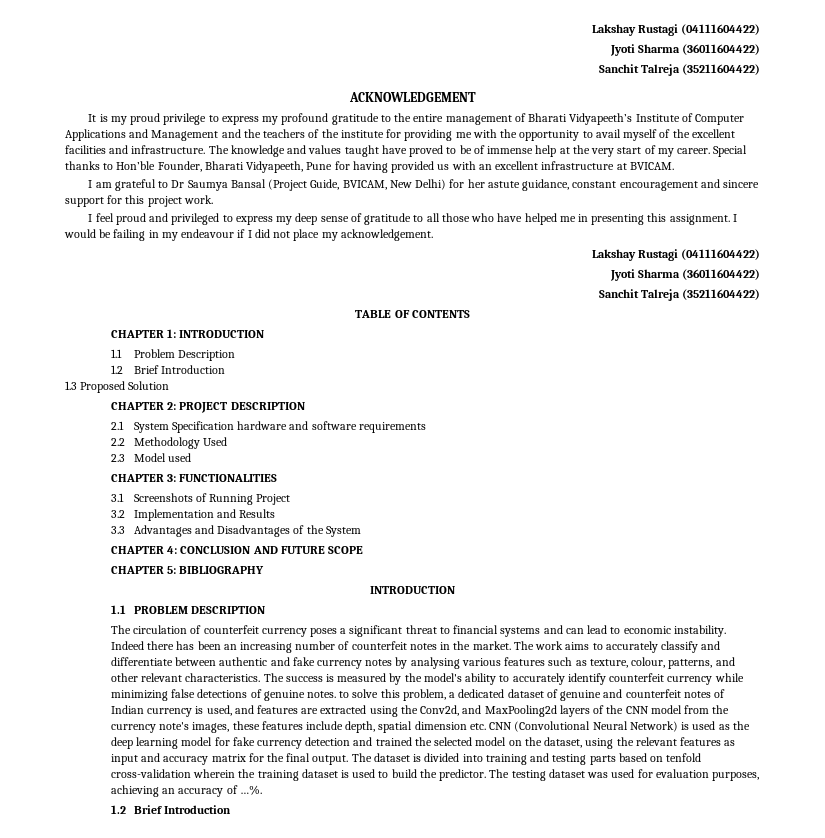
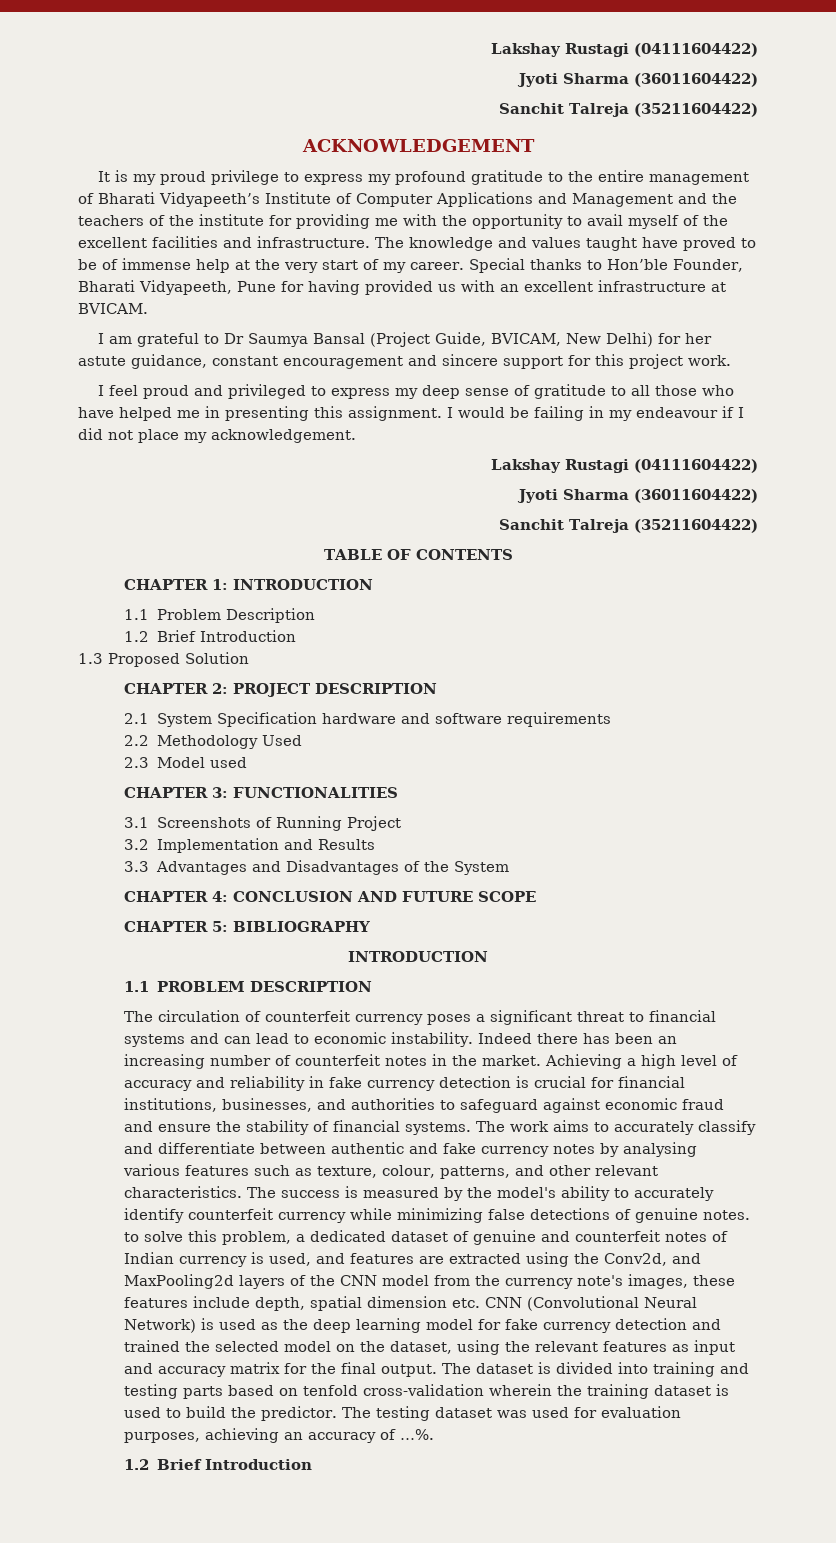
+ Achieving a high level of accuracy and reliability in fake currency detection is crucial for financial institutions, businesses, and authorities to safeguard against economic fraud and ensure the stability of financial systems.

